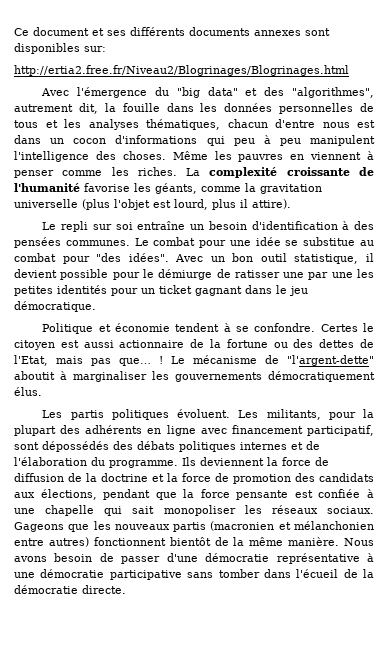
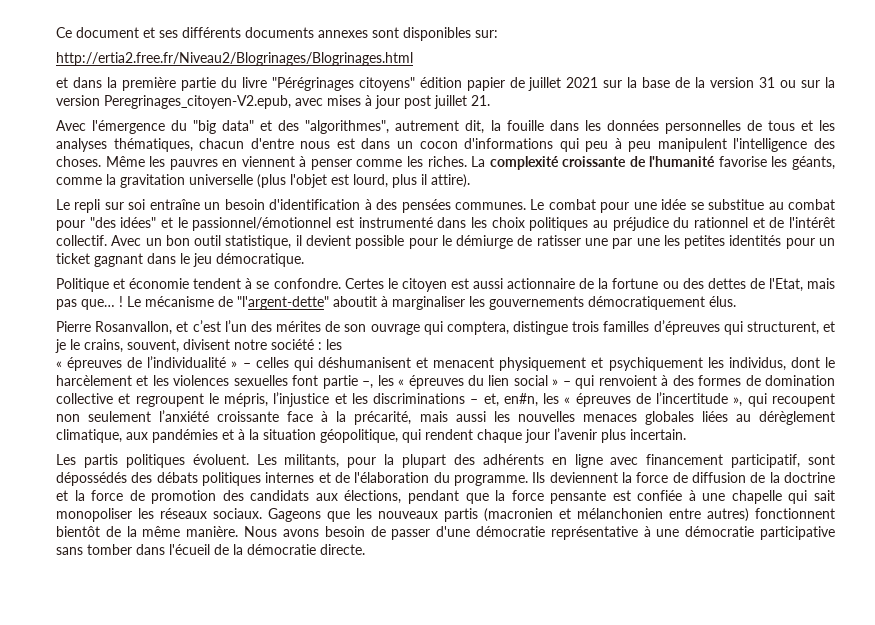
+ et dans la première partie du livre "Pérégrinages citoyens" édition papier de juillet 2021 sur la base de la version 31 ou sur la version Peregrinages_citoyen-V2.epub, avec mises à jour post juillet 21.
- Le combat pour une idée se substitue au combat pour "des idées".
+ Le combat pour une idée se substitue au combat pour "des idées" et le passionnel/émotionnel est instrumenté dans les choix politiques au préjudice du rationnel et de l'intérêt collectif.
+ Pierre Rosanvallon, et c’est l’un des mérites de son ouvrage qui comptera, distingue trois familles d’épreuves qui structurent, et je le crains, souvent, divisent notre société : les
+ « épreuves de l’individualité » – celles qui déshumanisent et menacent physiquement et psychiquement les individus, dont le harcèlement et les violences sexuelles font partie –, les « épreuves du lien social » – qui renvoient à des formes de domination collective et regroupent le mépris, l’injustice et les discriminations – et, en#n, les « épreuves de l’incertitude », qui recoupent non seulement l’anxiété croissante face à la précarité, mais aussi les nouvelles menaces globales liées au dérèglement climatique, aux pandémies et à la situation géopolitique, qui rendent chaque jour l’avenir plus incertain.

